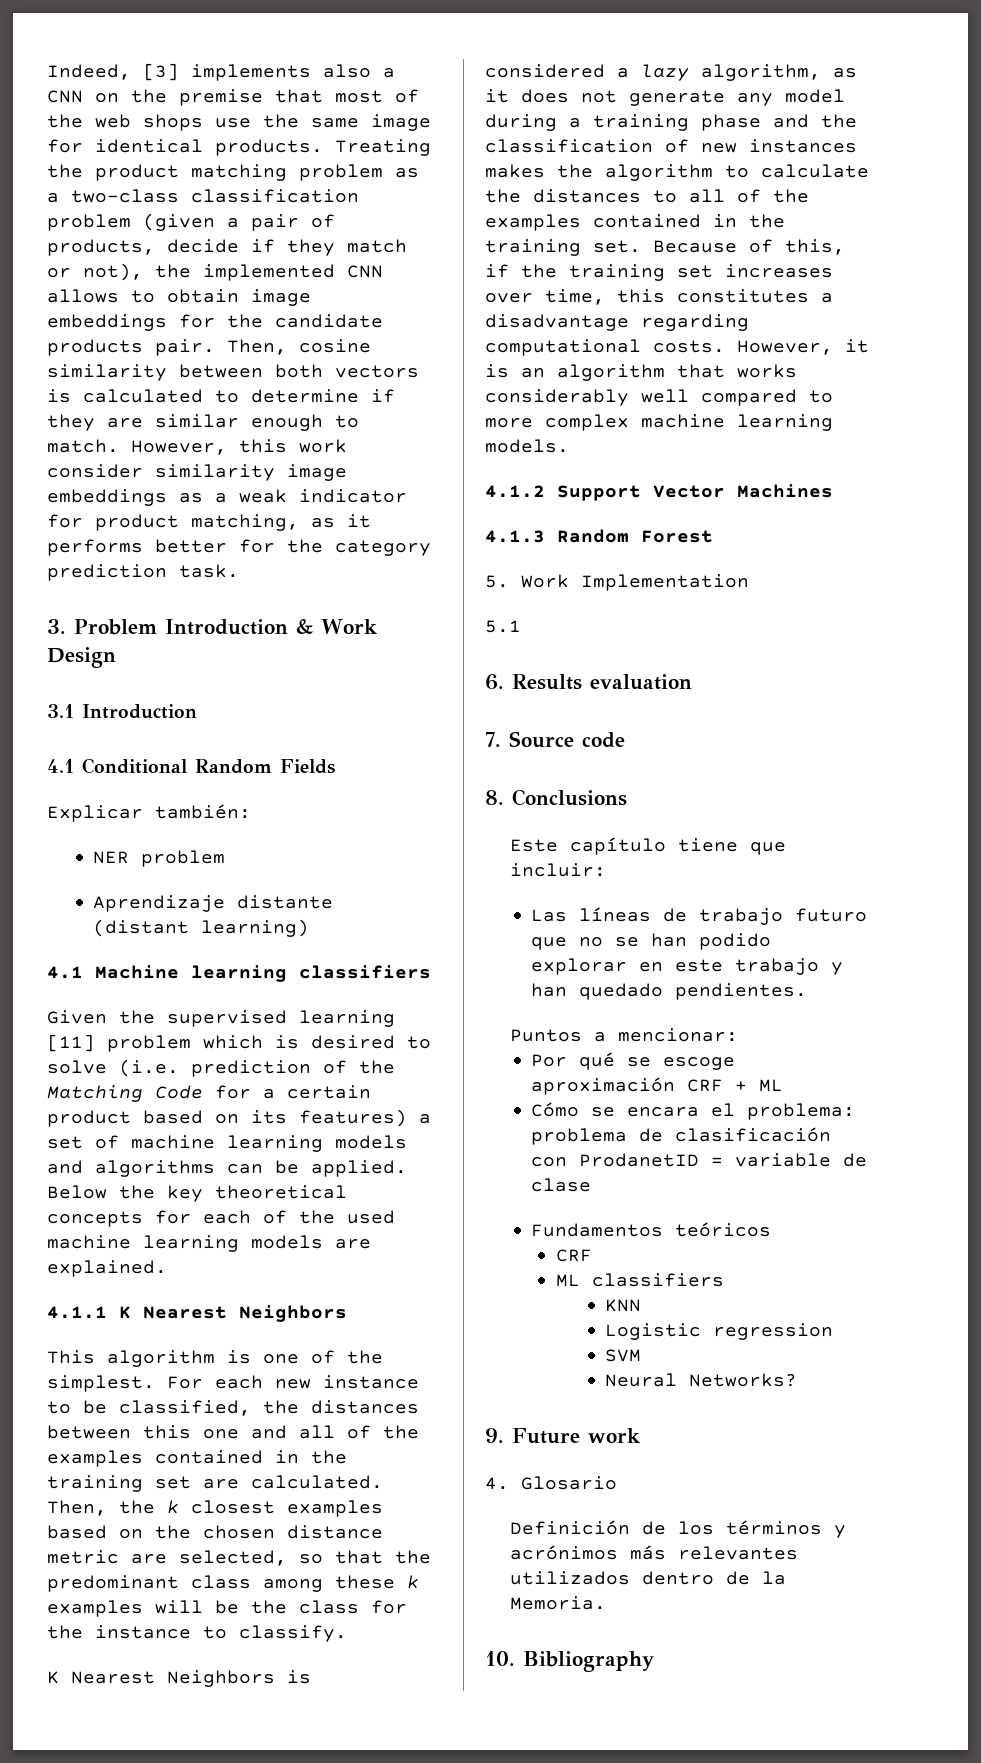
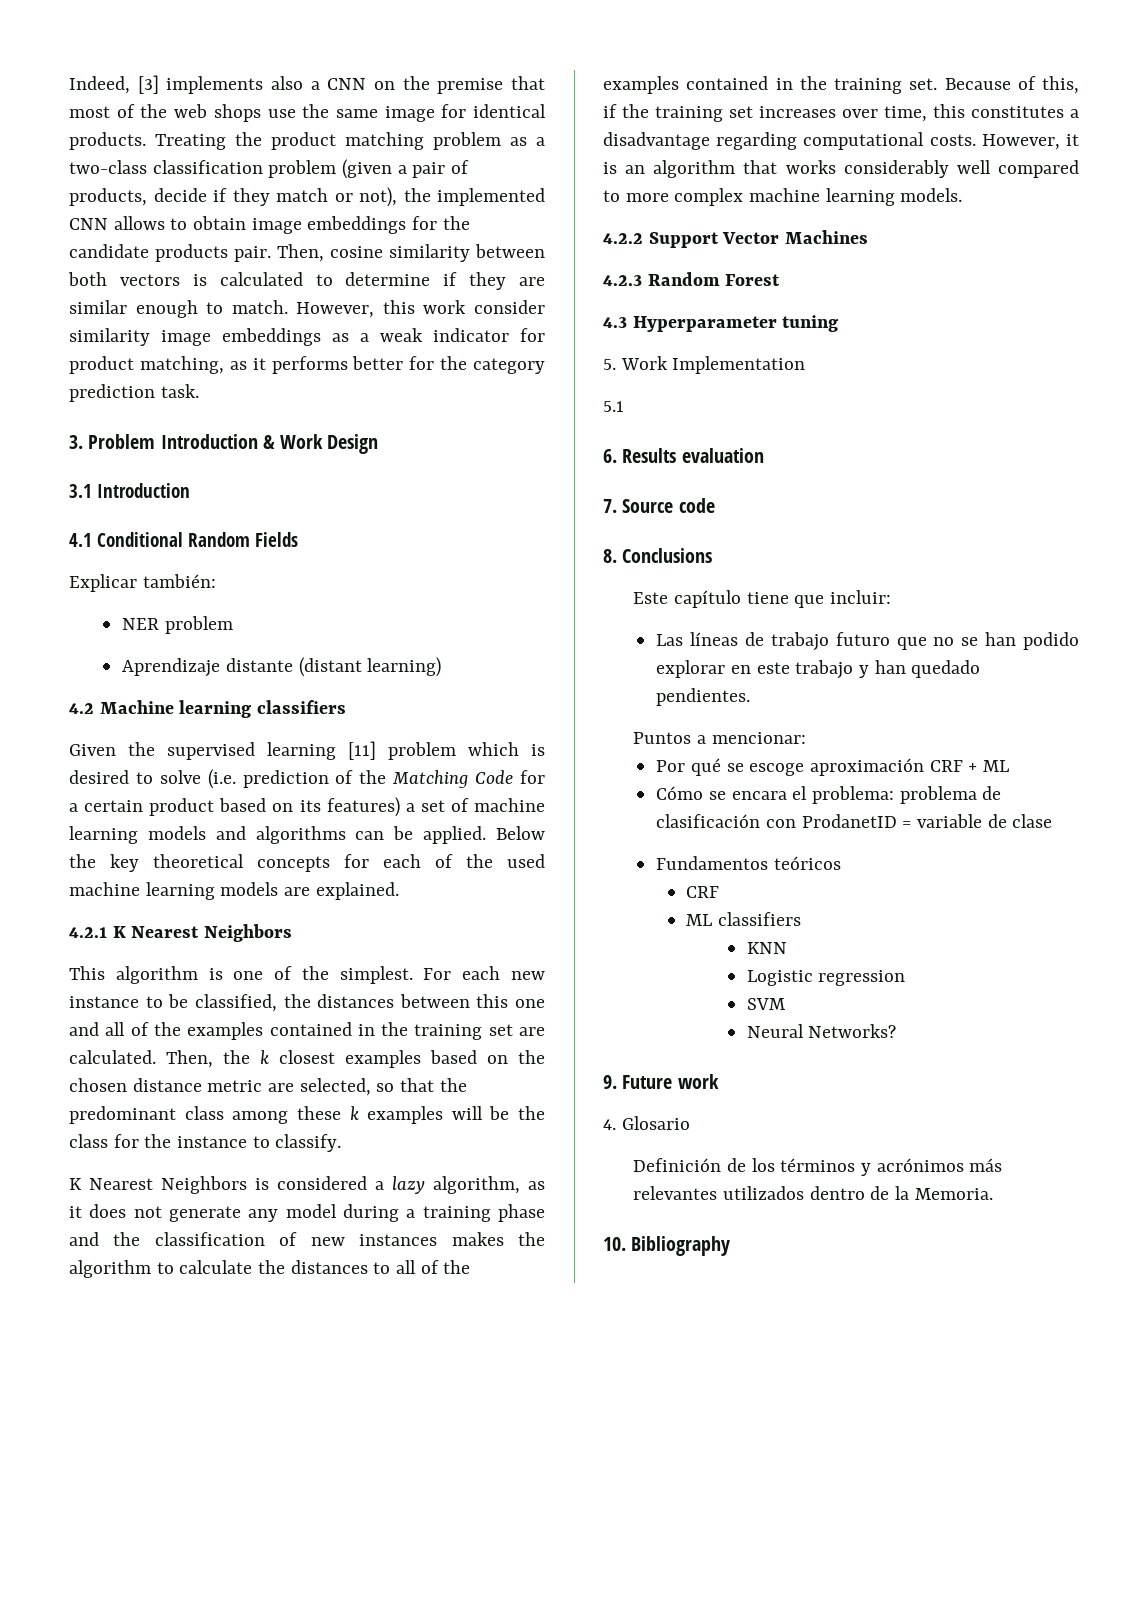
- 4.1 Machine learning classifiers
+ 4.2 Machine learning classifiers
- 4.1.1 K Nearest Neighbors
+ 4.2.1 K Nearest Neighbors
- 4.1.2 Support Vector Machines
+ 4.2.2 Support Vector Machines
- 4.1.3 Random Forest
+ 4.2.3 Random Forest
+ 4.3 Hyperparameter tuning

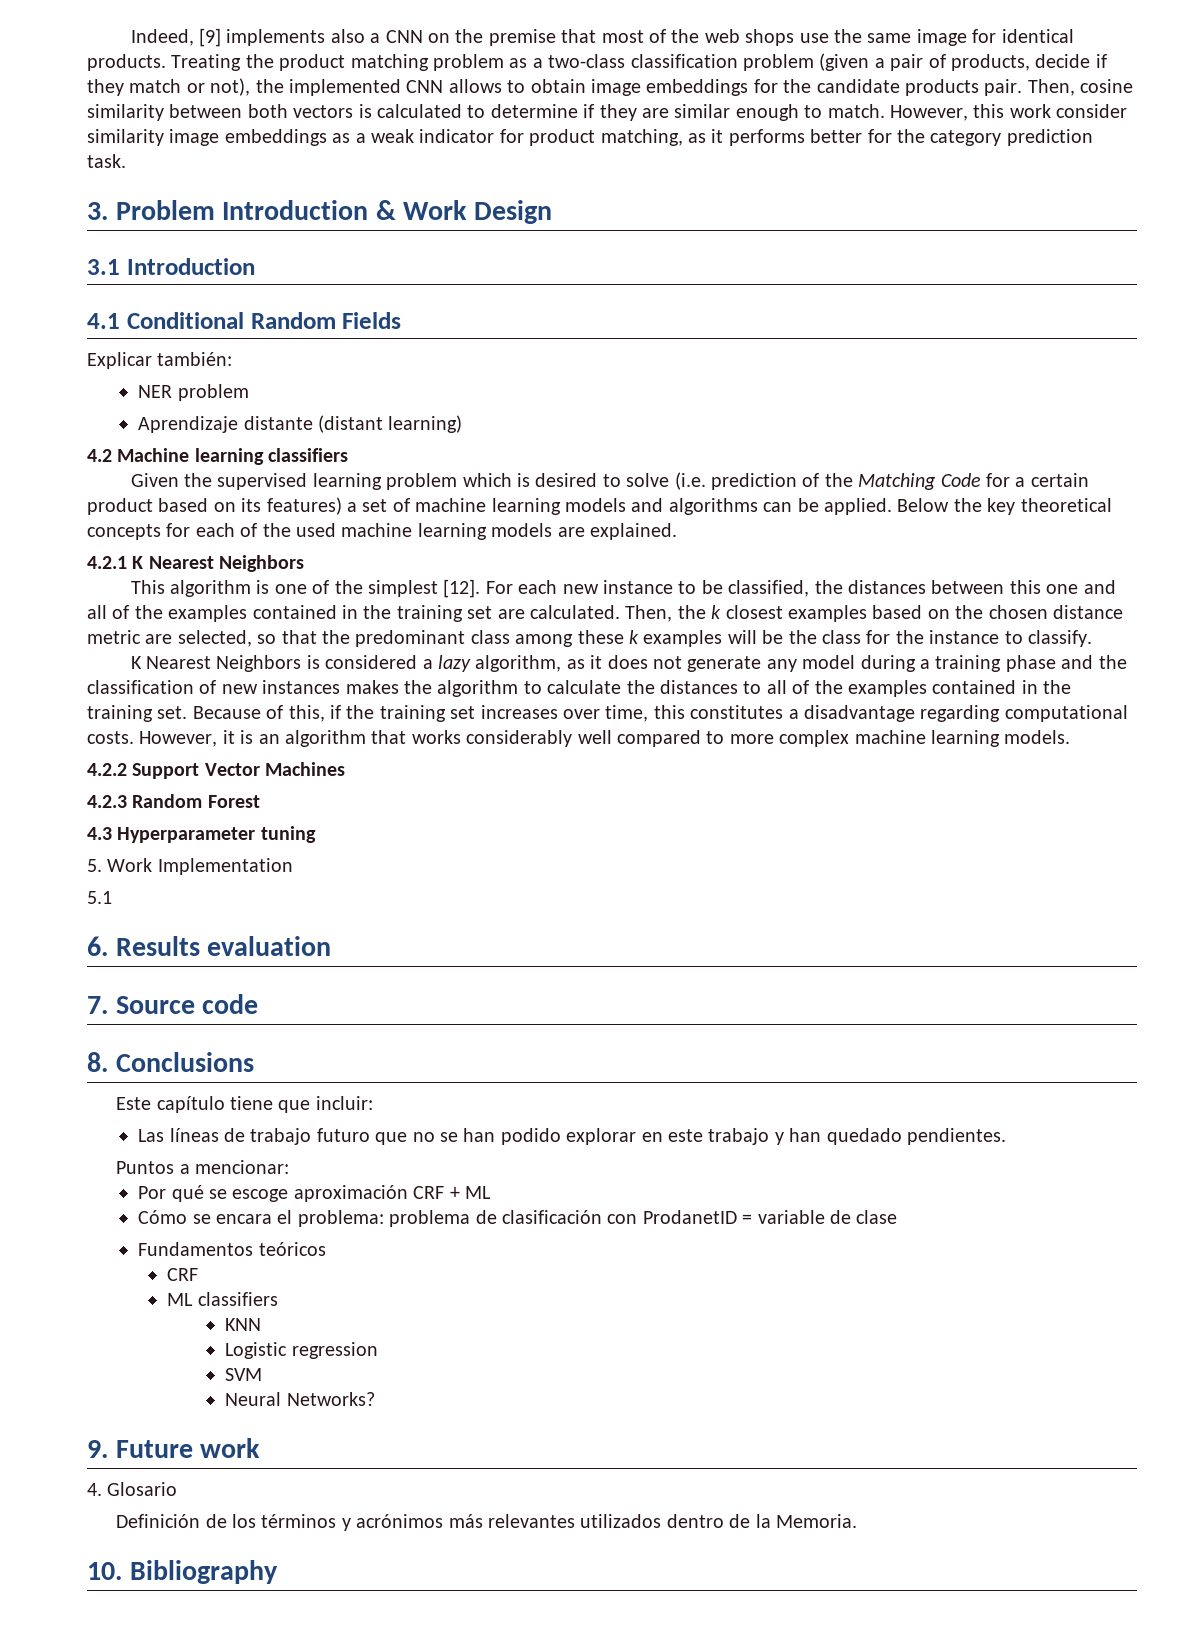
- Indeed, [3] implements also a CNN on the premise that most of the web shops use the same image for identical products.
+ Indeed, [9] implements also a CNN on the premise that most of the web shops use the same image for identical products.
- Given the supervised learning [11] problem which is desired to solve (i.e. prediction of the Matching Code for a certain product based on its features) a set of machine learning models and algorithms can be applied.
+ Given the supervised learning problem which is desired to solve (i.e. prediction of the Matching Code for a certain product based on its features) a set of machine learning models and algorithms can be applied.
- This algorithm is one of the simplest.
+ This algorithm is one of the simplest [12].

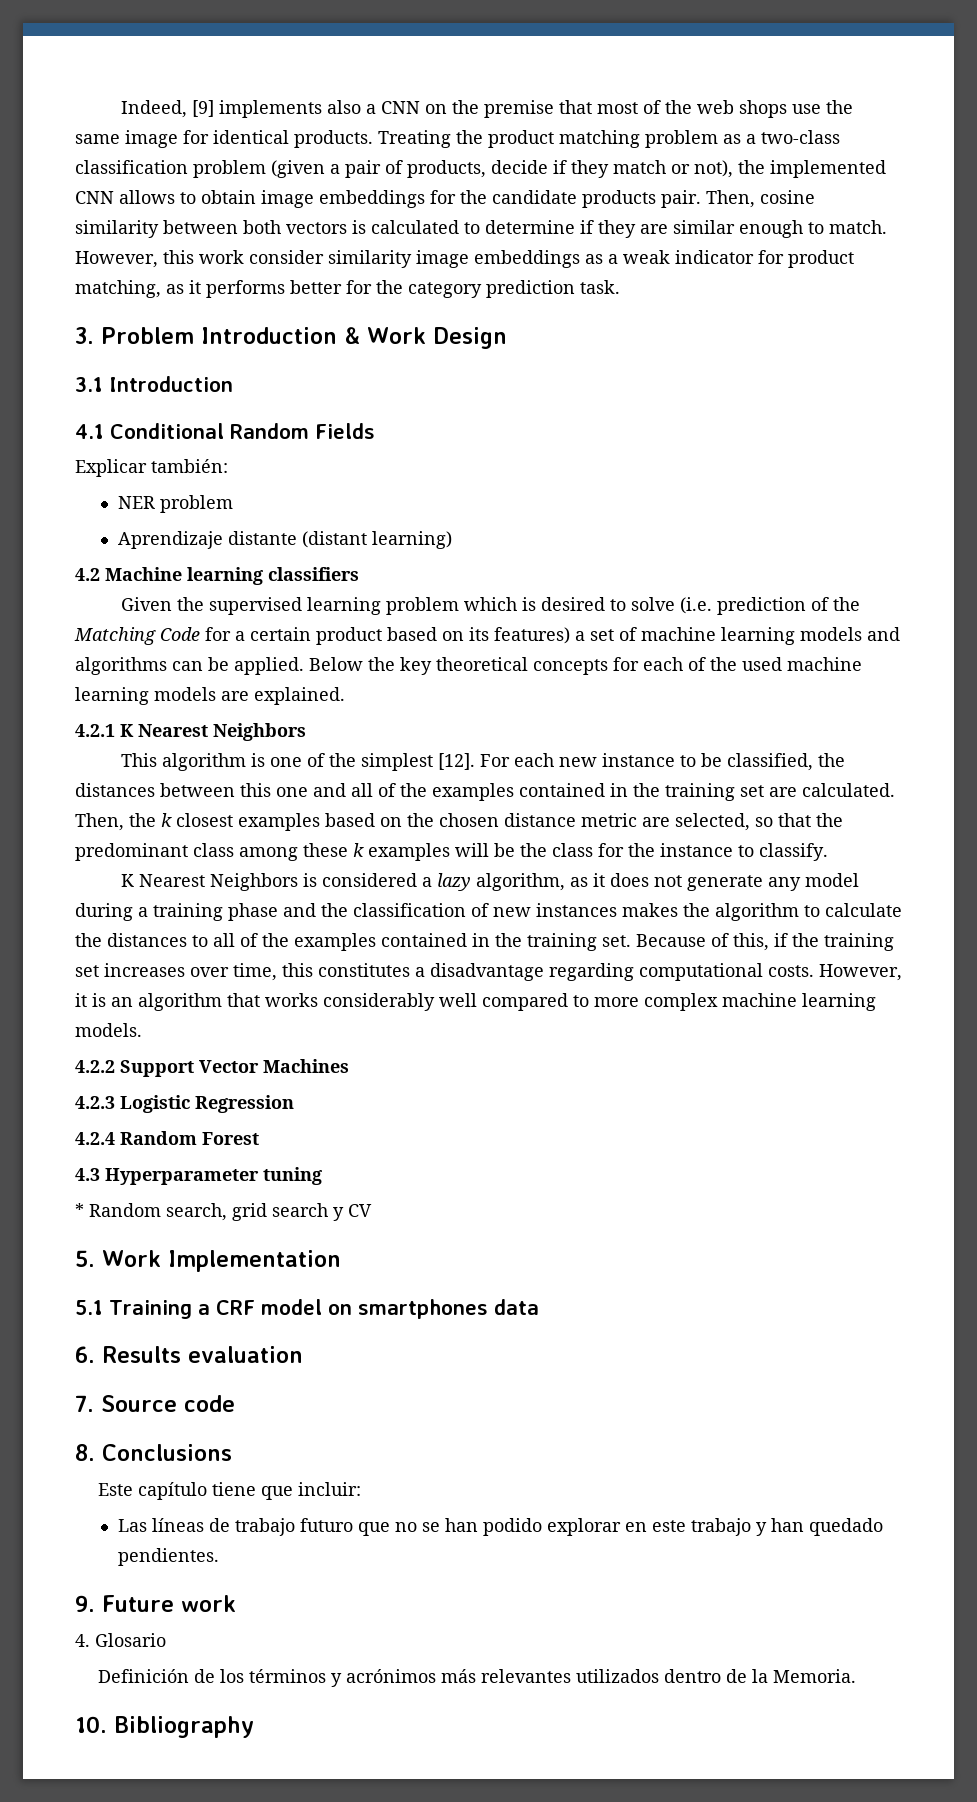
- 4.2.3 Random Forest
+ 4.2.3 Logistic Regression
+ 4.2.4 Random Forest
+ * Random search, grid search y CV
  5. Work Implementation
- 5.1
+ 5.1 Training a CRF model on smartphones data
- Puntos a mencionar:
- Por qué se escoge aproximación CRF + ML
- Cómo se encara el problema: problema de clasificación con ProdanetID = variable de clase
- Fundamentos teóricos
- CRF
- ML classifiers
- KNN
- Logistic regression
- SVM
- Neural Networks?

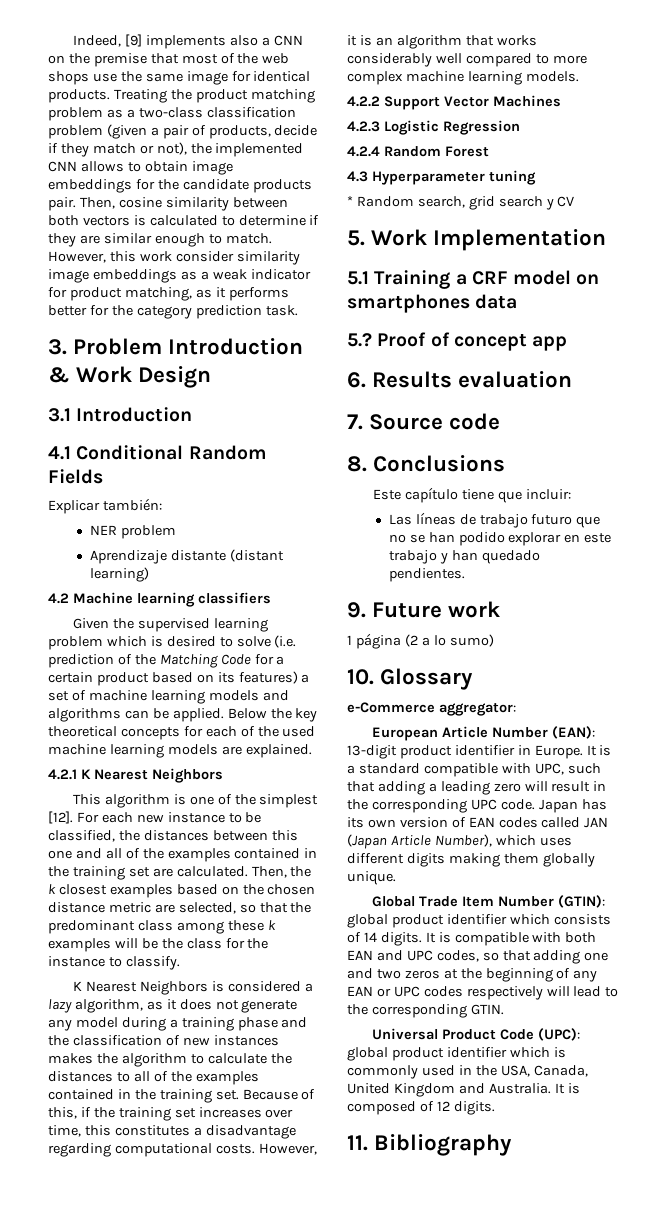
+ 5.? Proof of concept app
- 4. Glosario
- Definición de los términos y acrónimos más relevantes utilizados dentro de la Memoria.
- 10. Bibliography
+ 1 página (2 a lo sumo)
+ 10. Glossary
+ e-Commerce aggregator:
+ European Article Number (EAN): 13-digit product identifier in Europe. It is a standard compatible with UPC, such that adding a leading zero will result in the corresponding UPC code. Japan has its own version of EAN codes called JAN (Japan Article Number), which uses different digits making them globally unique.
+ Global Trade Item Number (GTIN): global product identifier which consists of 14 digits. It is compatible with both EAN and UPC codes, so that adding one and two zeros at the beginning of any EAN or UPC codes respectively will lead to the corresponding GTIN.
+ Universal Product Code (UPC): global product identifier which is commonly used in the USA, Canada, United Kingdom and Australia. It is composed of 12 digits.
+ 11. Bibliography

